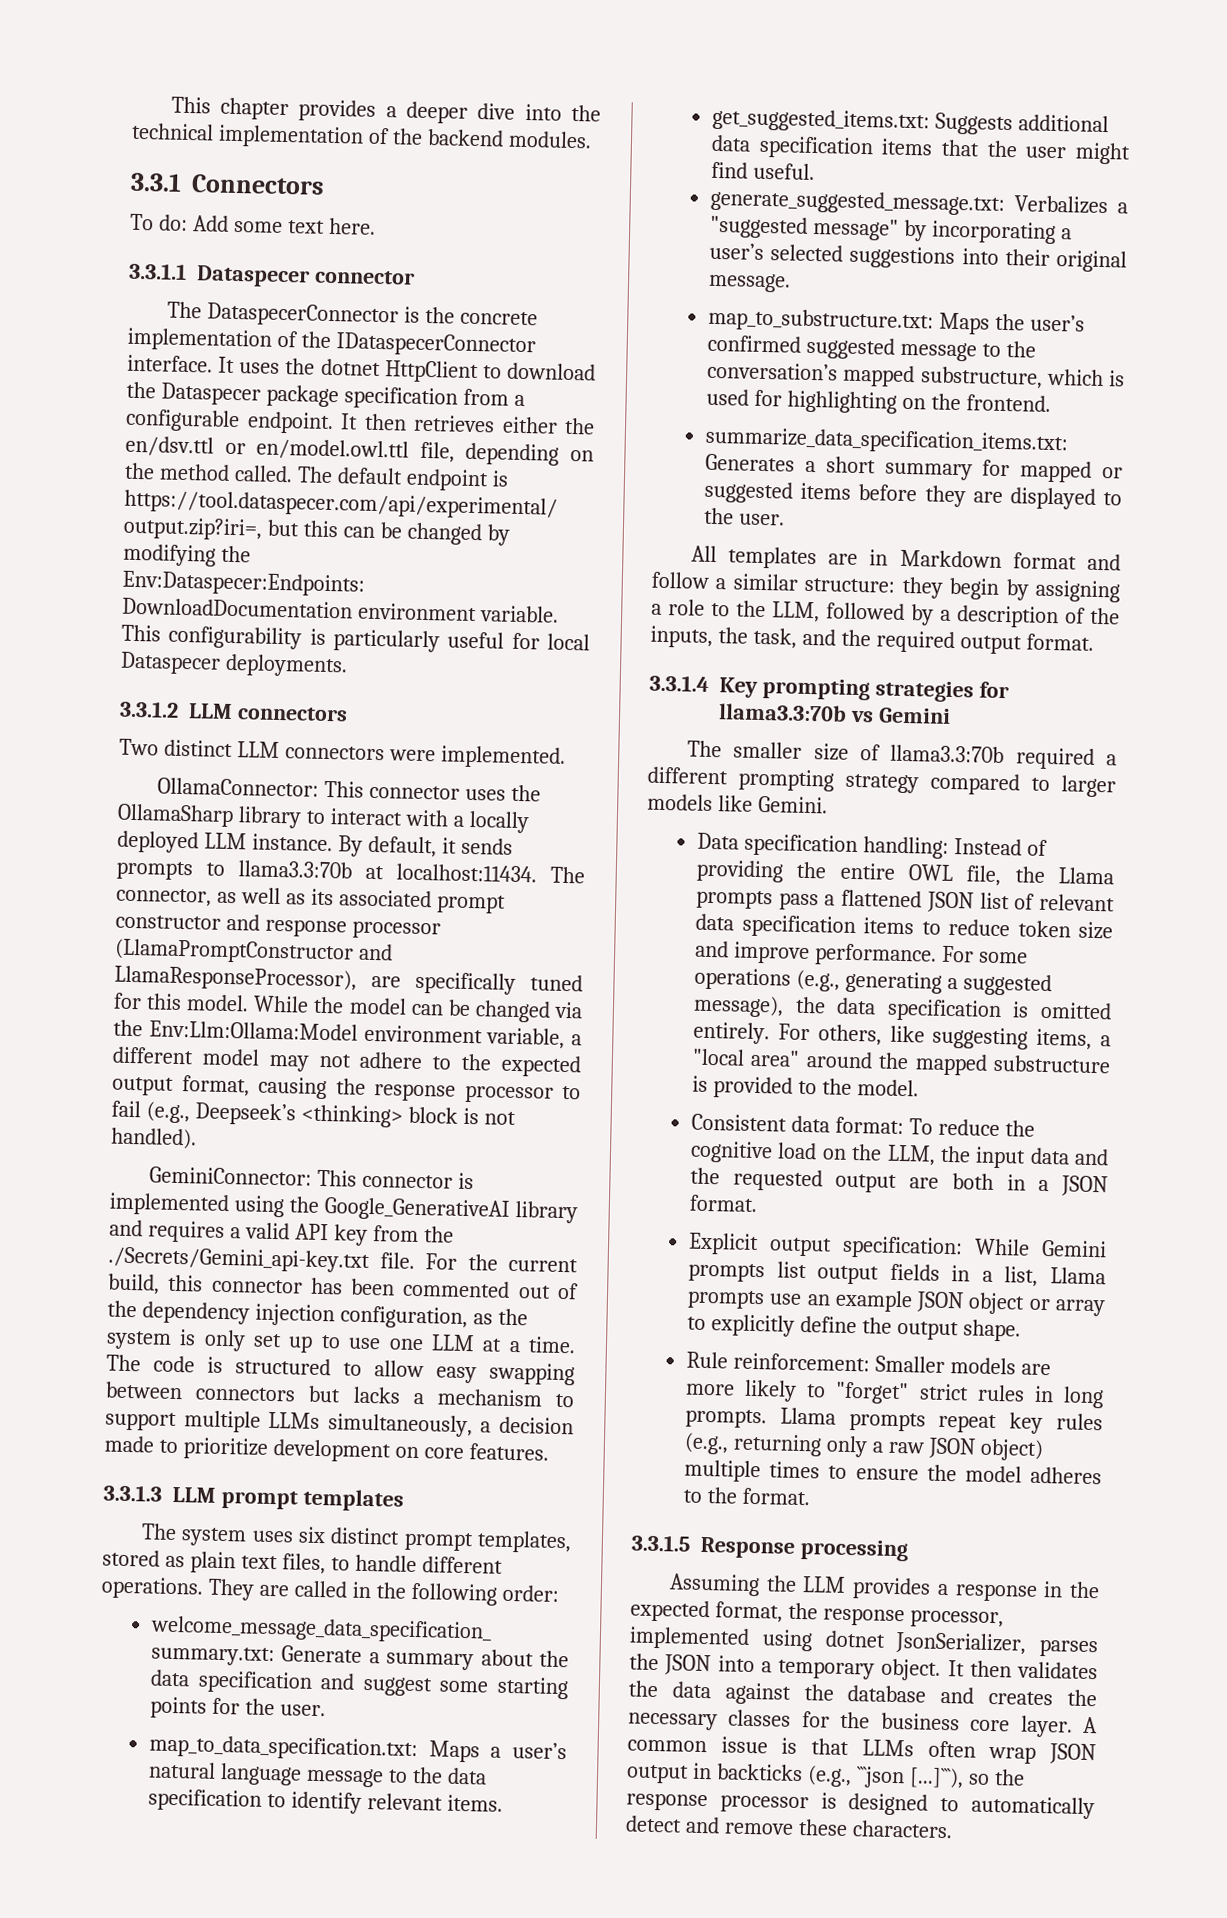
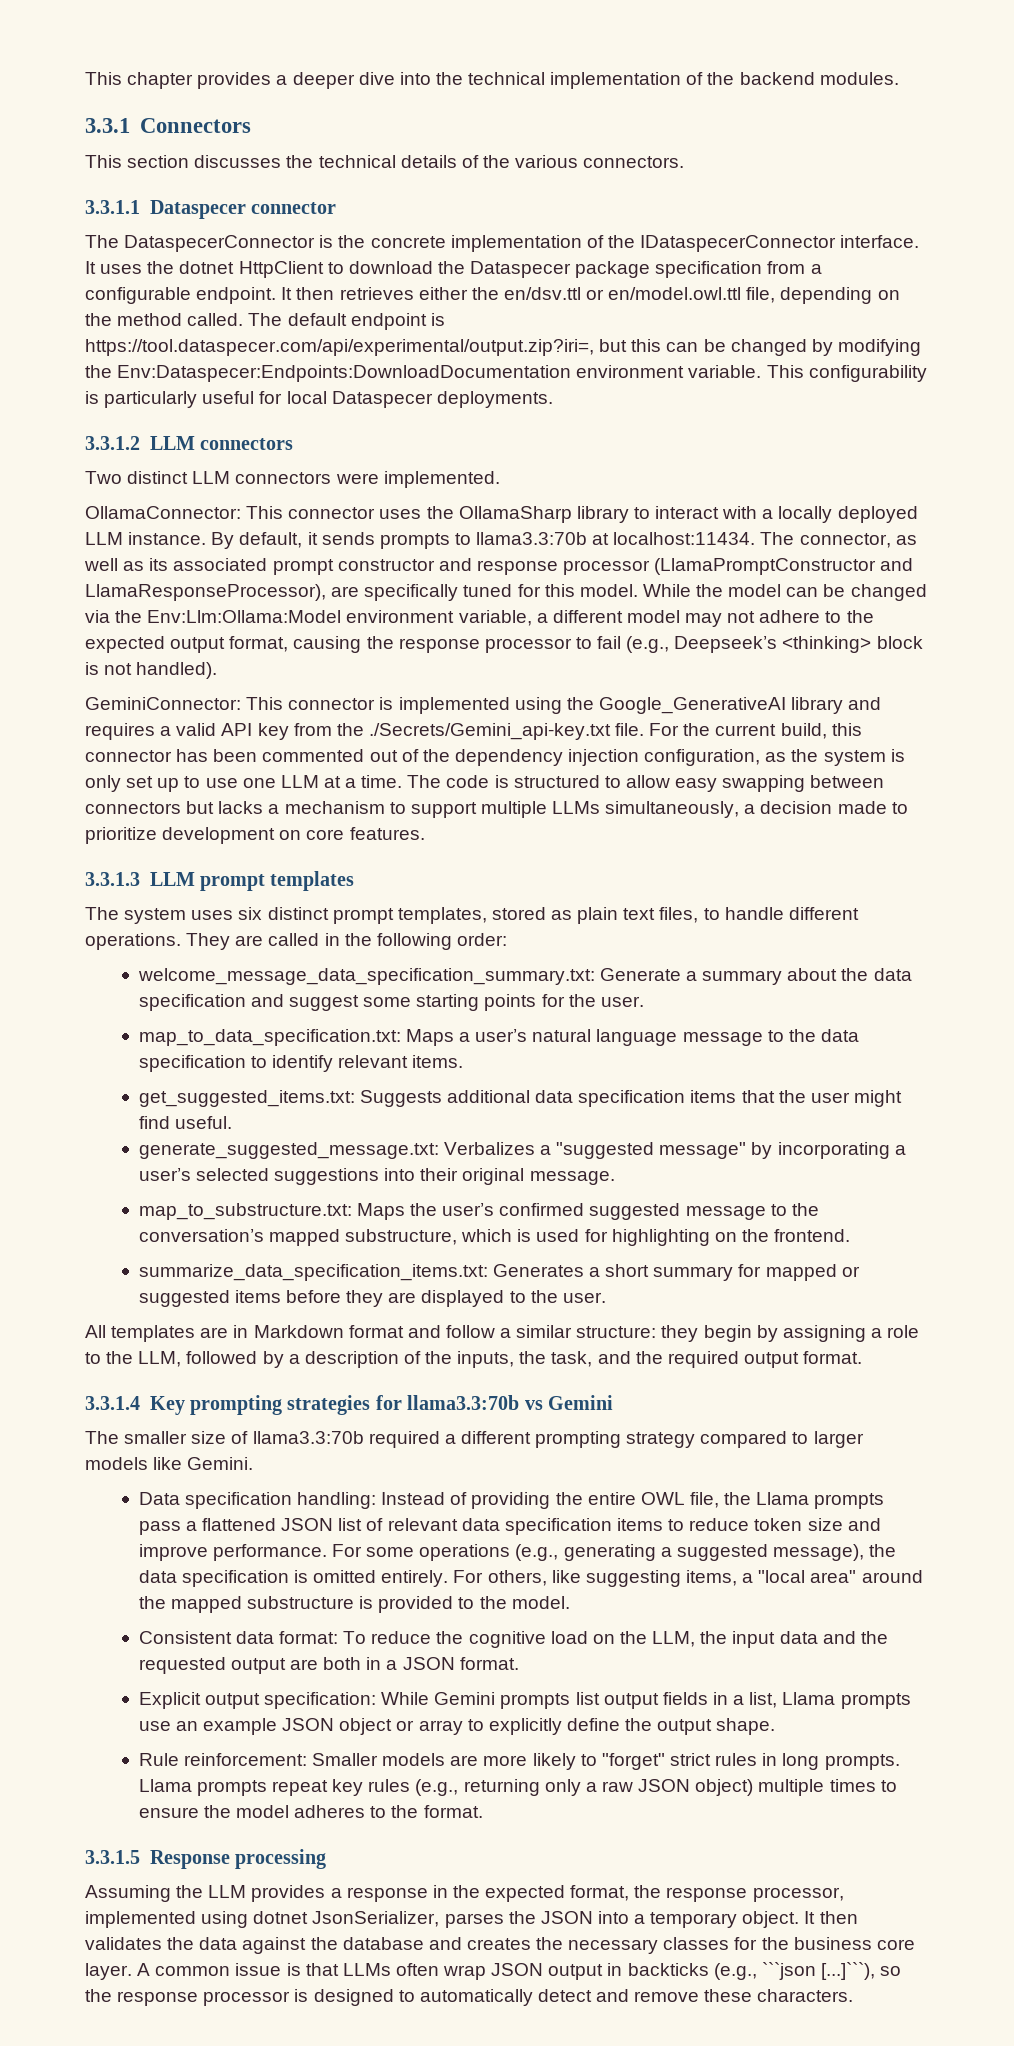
- To do: Add some text here.
+ This section discusses the technical details of the various connectors.

